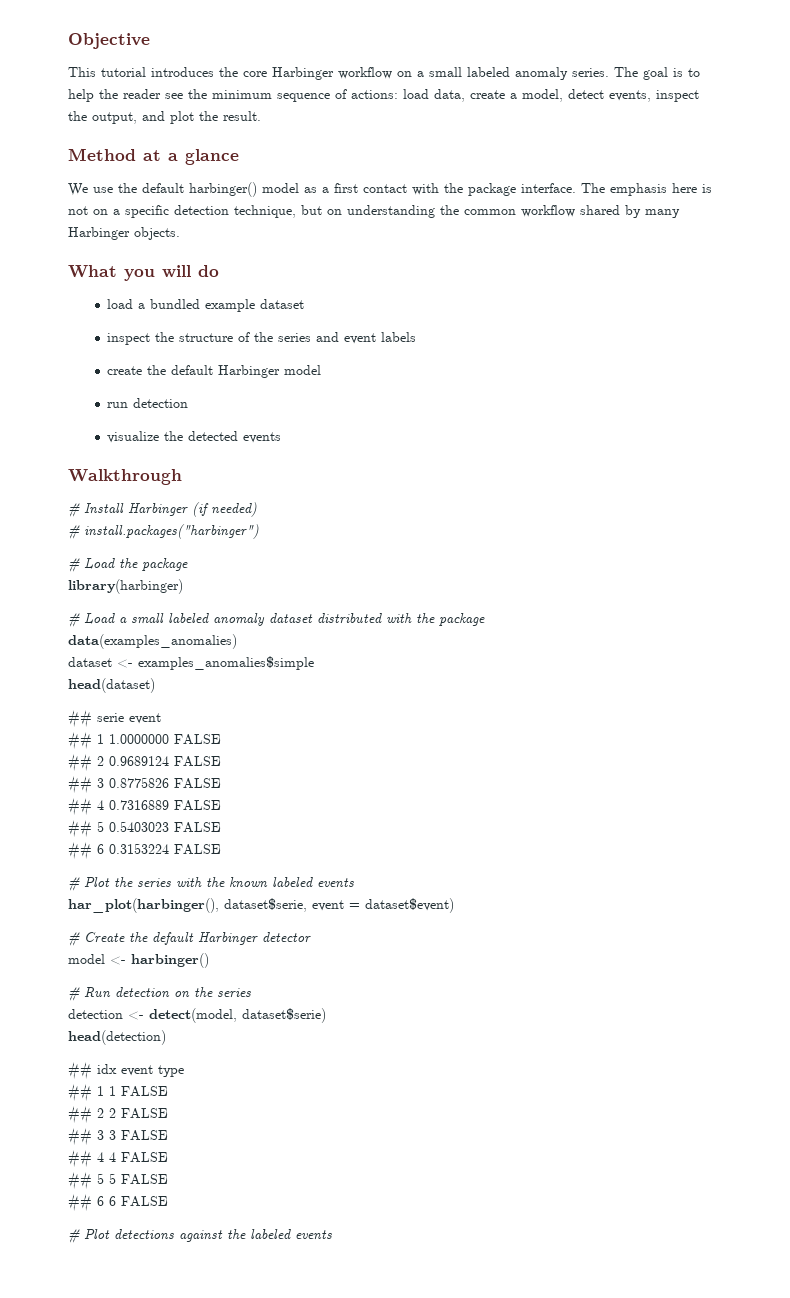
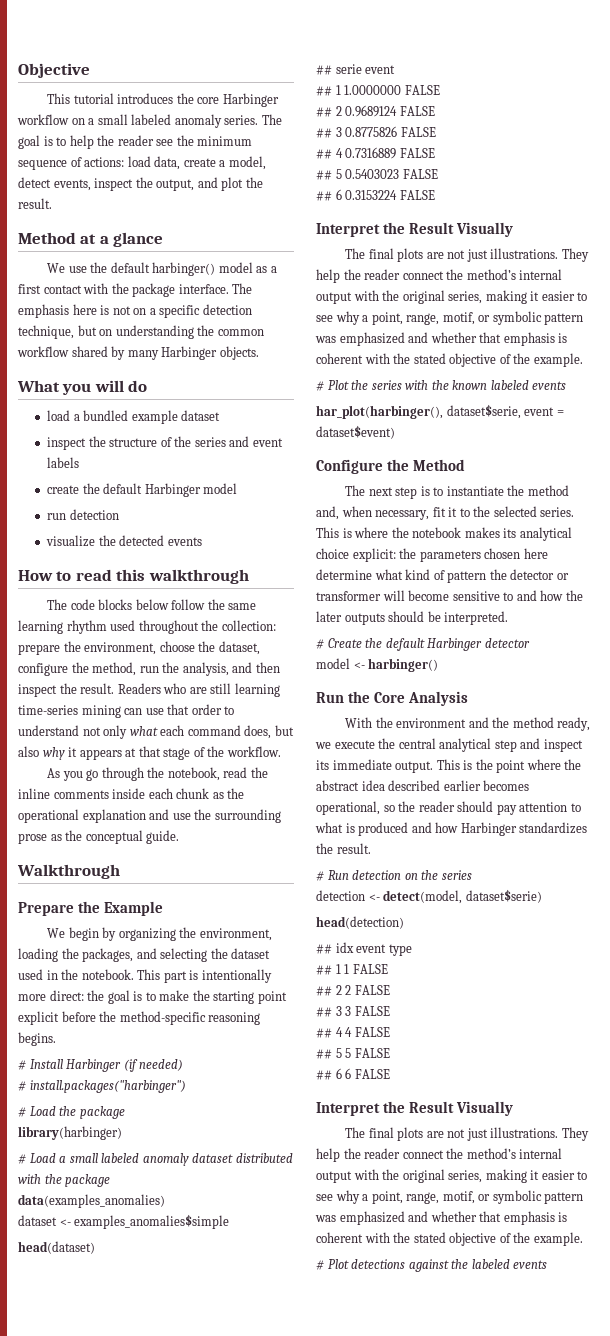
+ How to read this walkthrough
+ The code blocks below follow the same learning rhythm used throughout the collection: prepare the environment, choose the dataset, configure the method, run the analysis, and then inspect the result. Readers who are still learning time-series mining can use that order to understand not only what each command does, but also why it appears at that stage of the workflow.
+ As you go through the notebook, read the inline comments inside each chunk as the operational explanation and use the surrounding prose as the conceptual guide.
  Walkthrough
+ Prepare the Example
+ We begin by organizing the environment, loading the packages, and selecting the dataset used in the notebook. This part is intentionally more direct: the goal is to make the starting point explicit before the method-specific reasoning begins.
  ## 6 0.3153224 FALSE
+ Interpret the Result Visually
+ The final plots are not just illustrations. They help the reader connect the method’s internal output with the original series, making it easier to see why a point, range, motif, or symbolic pattern was emphasized and whether that emphasis is coherent with the stated objective of the example.
+ Configure the Method
+ The next step is to instantiate the method and, when necessary, fit it to the selected series. This is where the notebook makes its analytical choice explicit: the parameters chosen here determine what kind of pattern the detector or transformer will become sensitive to and how the later outputs should be interpreted.
+ Run the Core Analysis
+ With the environment and the method ready, we execute the central analytical step and inspect its immediate output. This is the point where the abstract idea described earlier becomes operational, so the reader should pay attention to what is produced and how Harbinger standardizes the result.
  ## 6 6 FALSE
+ Interpret the Result Visually
+ The final plots are not just illustrations. They help the reader connect the method’s internal output with the original series, making it easier to see why a point, range, motif, or symbolic pattern was emphasized and whether that emphasis is coherent with the stated objective of the example.

